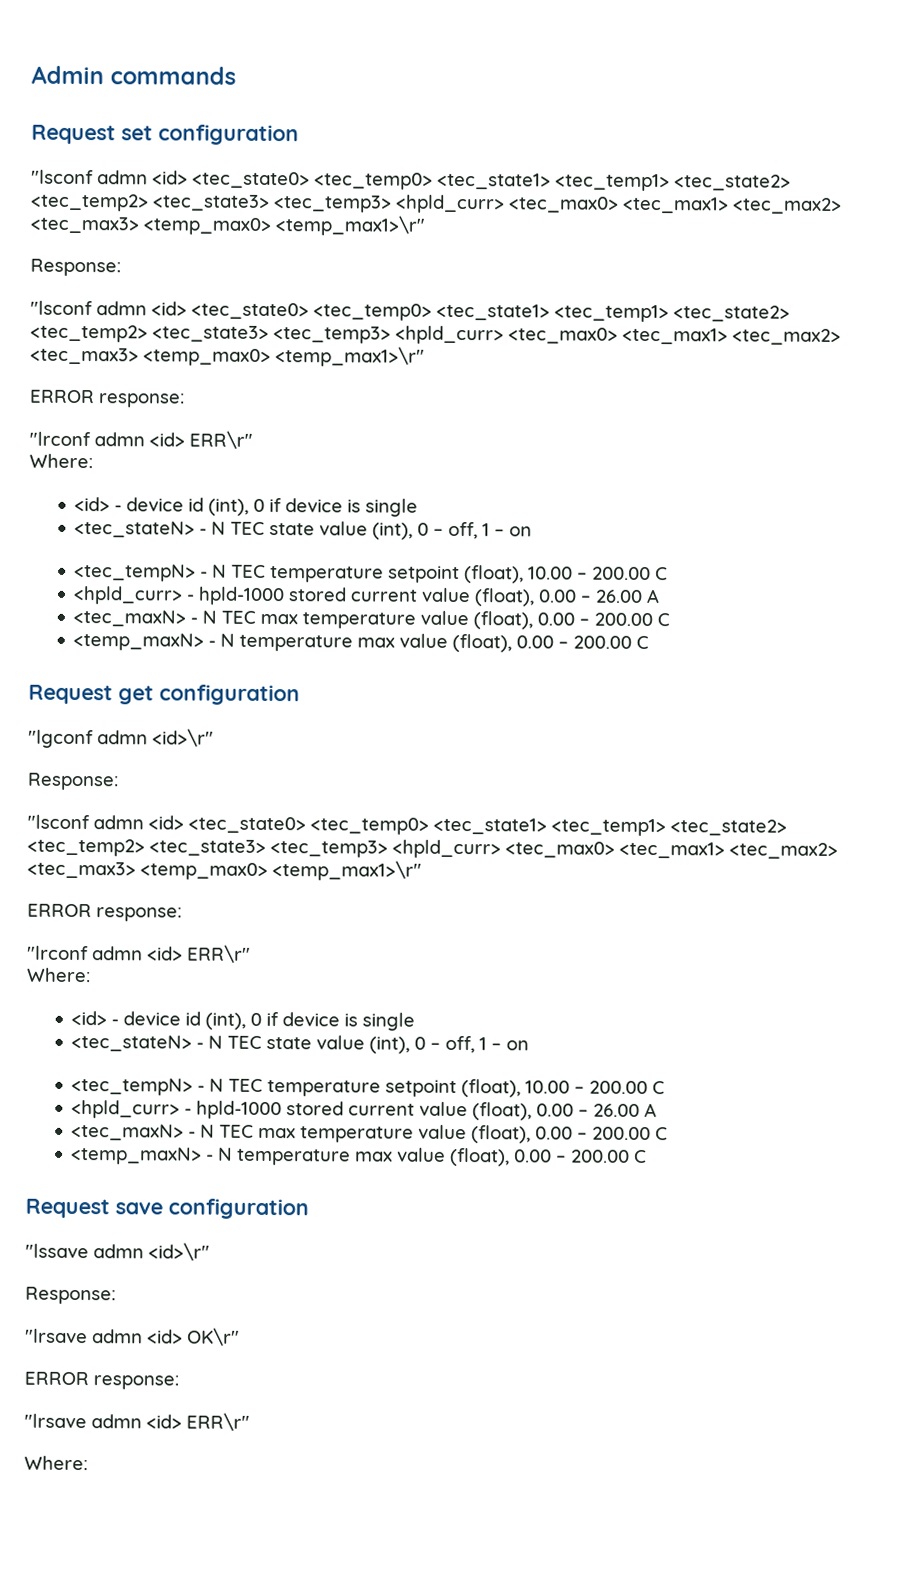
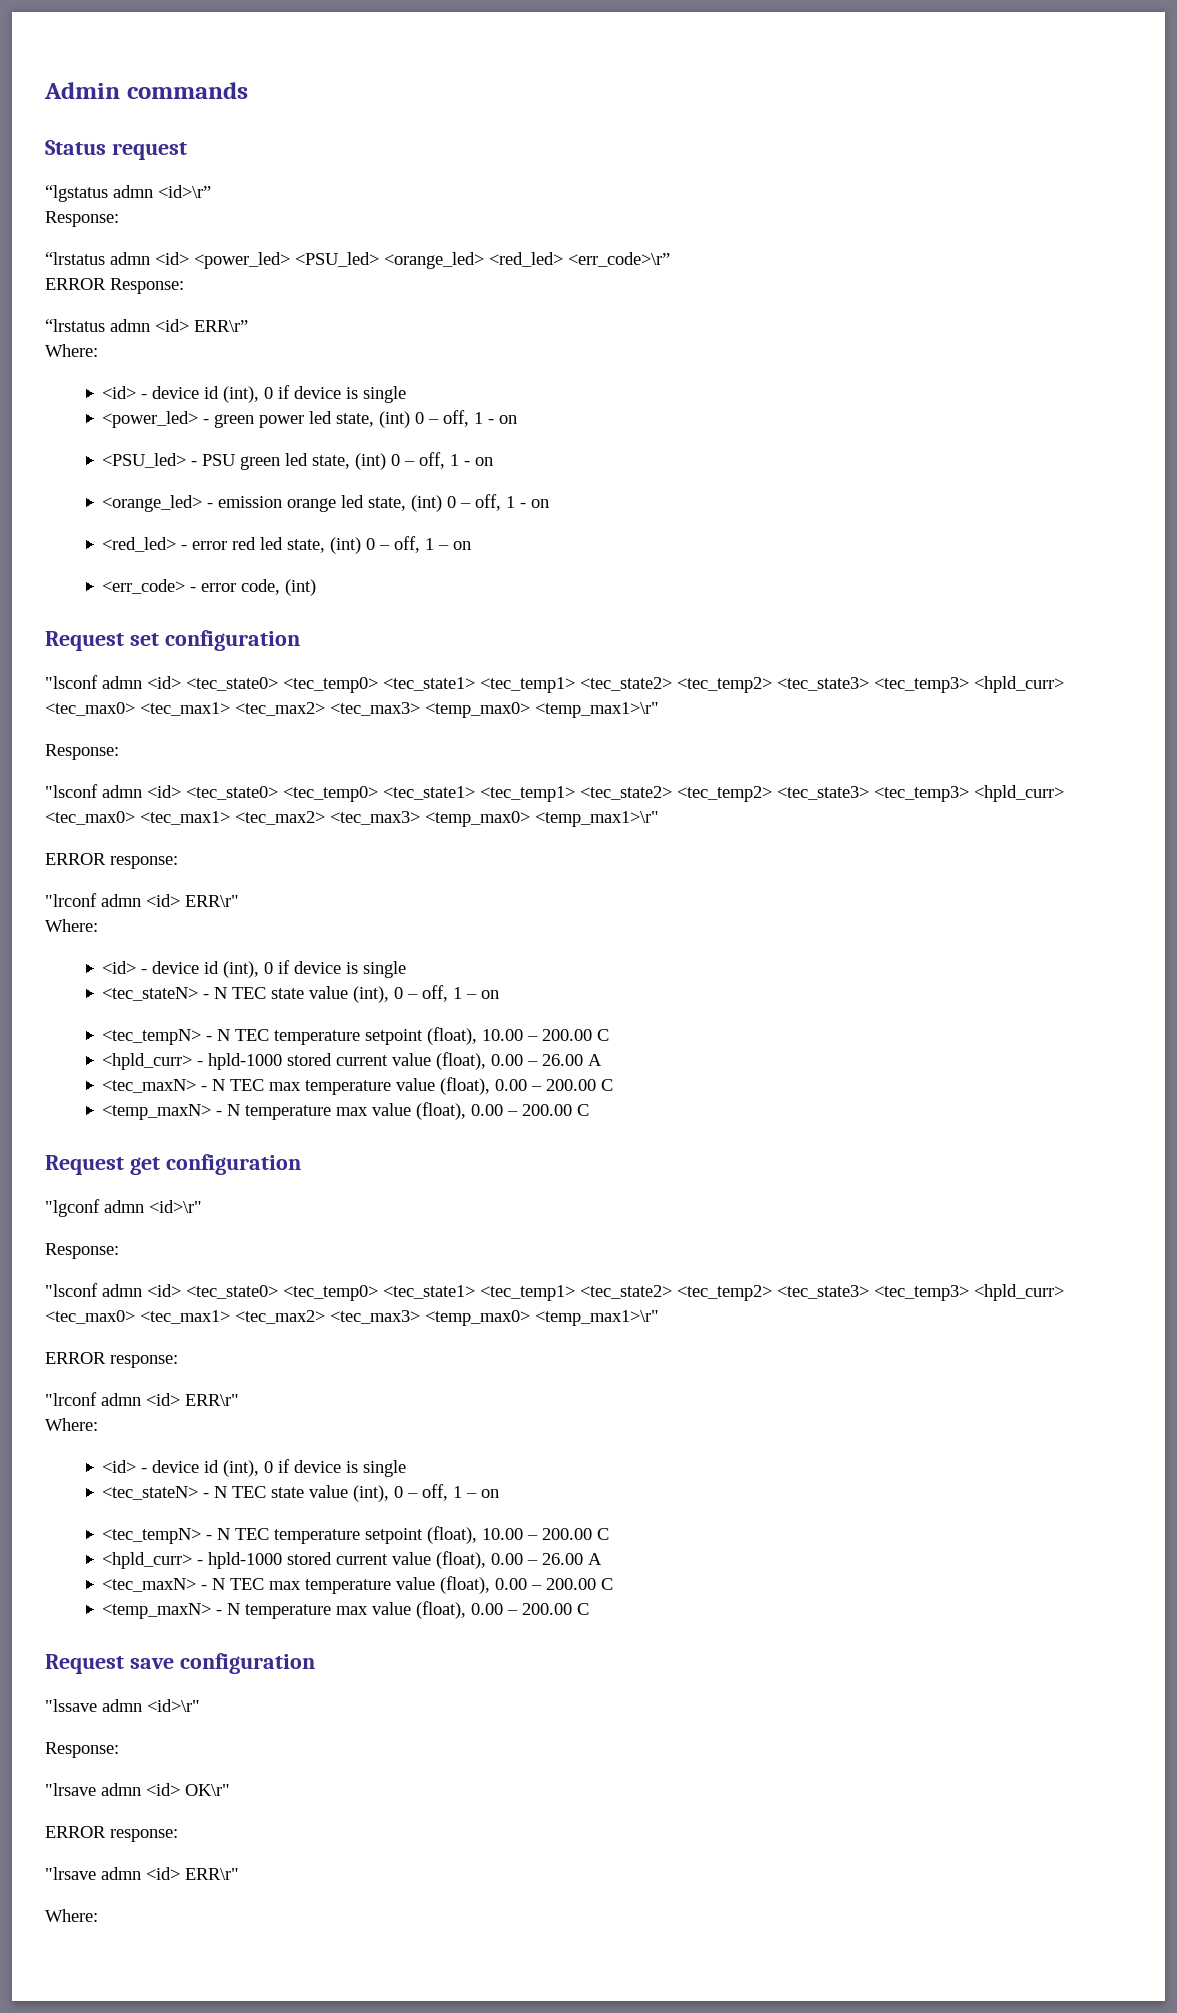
+ Status request
+ “lgstatus admn <id>\r”
+ Response:
+ “lrstatus admn <id> <power_led> <PSU_led> <orange_led> <red_led> <err_code>\r”
+ ERROR Response:
+ “lrstatus admn <id> ERR\r”
+ Where:
+ <id> - device id (int), 0 if device is single
+ <power_led> - green power led state, (int) 0 – off, 1 - on
+ <PSU_led> - PSU green led state, (int) 0 – off, 1 - on
+ <orange_led> - emission orange led state, (int) 0 – off, 1 - on
+ <red_led> - error red led state, (int) 0 – off, 1 – on
+ <err_code> - error code, (int)

